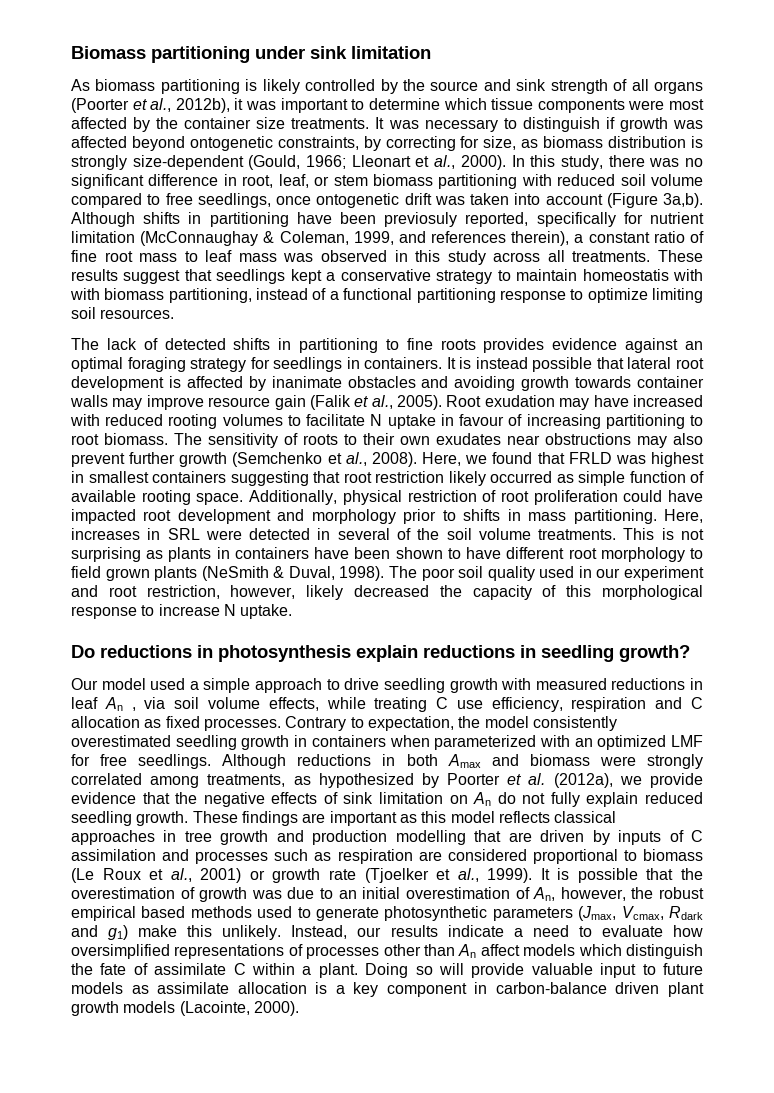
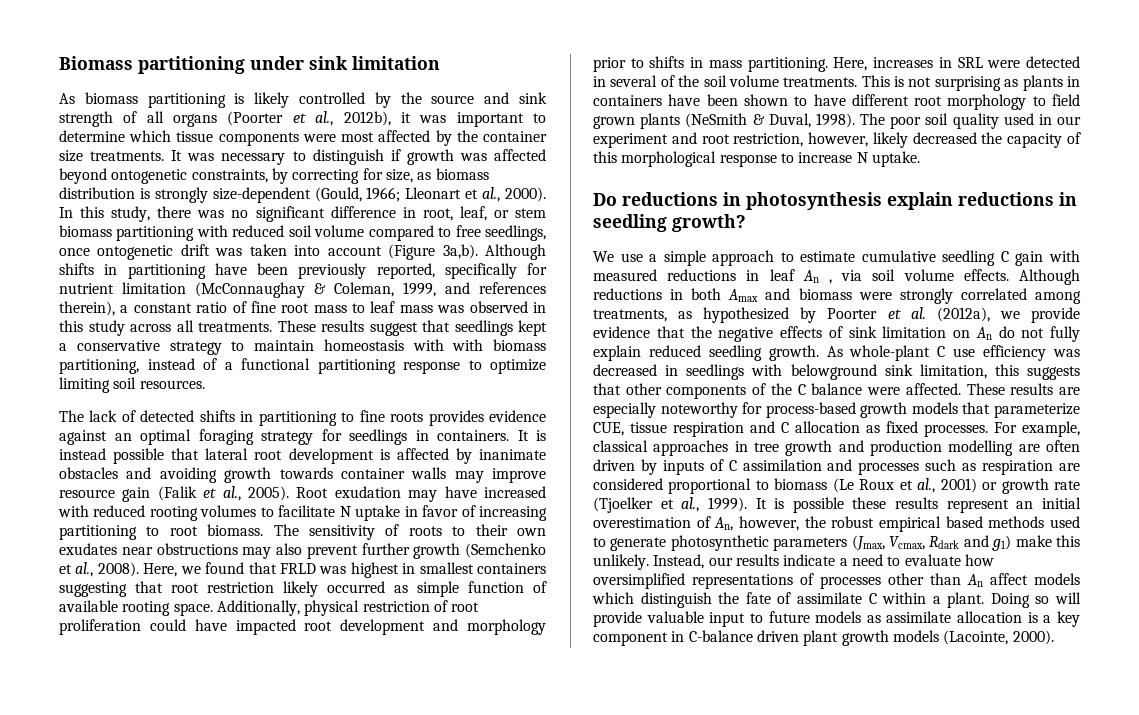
- Although shifts in partitioning have been previosuly reported, specifically for nutrient limitation (McConnaughay & Coleman, 1999, and references therein), a constant ratio of fine root mass to leaf mass was observed in this study across all treatments.
+ Although shifts in partitioning have been previously reported, specifically for nutrient limitation (McConnaughay & Coleman, 1999, and references therein), a constant ratio of fine root mass to leaf mass was observed in this study across all treatments.
- These results suggest that seedlings kept a conservative strategy to maintain homeostatis with with biomass partitioning, instead of a functional partitioning response to optimize limiting soil resources.
+ These results suggest that seedlings kept a conservative strategy to maintain homeostasis with with biomass partitioning, instead of a functional partitioning response to optimize limiting soil resources.
- Root exudation may have increased with reduced rooting volumes to facilitate N uptake in favour of increasing partitioning to root biomass.
+ Root exudation may have increased with reduced rooting volumes to facilitate N uptake in favor of increasing partitioning to root biomass.
- Our model used a simple approach to drive seedling growth with measured reductions in leaf An , via soil volume effects, while treating C use efficiency, respiration and C allocation as fixed processes. Contrary to expectation, the model consistently overestimated seedling growth in containers when parameterized with an optimized LMF for free seedlings.
+ We use a simple approach to estimate cumulative seedling C gain with measured reductions in leaf An , via soil volume effects.
- These findings are important as this model reflects classical approaches in tree growth and production modelling that are driven by inputs of C assimilation and processes such as respiration are considered proportional to biomass (Le Roux et al., 2001) or growth rate (Tjoelker et al., 1999).
+ As whole-plant C use efficiency was decreased in seedlings with belowground sink limitation, this suggests that other components of the C balance were affected. These results are especially noteworthy for process-based growth models that parameterize CUE, tissue respiration and C allocation as fixed processes. For example, classical approaches in tree growth and production modelling are often driven by inputs of C assimilation and processes such as respiration are considered proportional to biomass (Le Roux et al., 2001) or growth rate (Tjoelker et al., 1999).
- It is possible that the overestimation of growth was due to an initial overestimation of An, however, the robust empirical based methods used to generate photosynthetic parameters (Jmax, Vcmax, Rdark and g1) make this unlikely.
+ It is possible these results represent an initial overestimation of An, however, the robust empirical based methods used to generate photosynthetic parameters (Jmax, Vcmax, Rdark and g1) make this unlikely.
- Doing so will provide valuable input to future models as assimilate allocation is a key component in carbon-balance driven plant growth models (Lacointe, 2000).
+ Doing so will provide valuable input to future models as assimilate allocation is a key component in C-balance driven plant growth models (Lacointe, 2000).

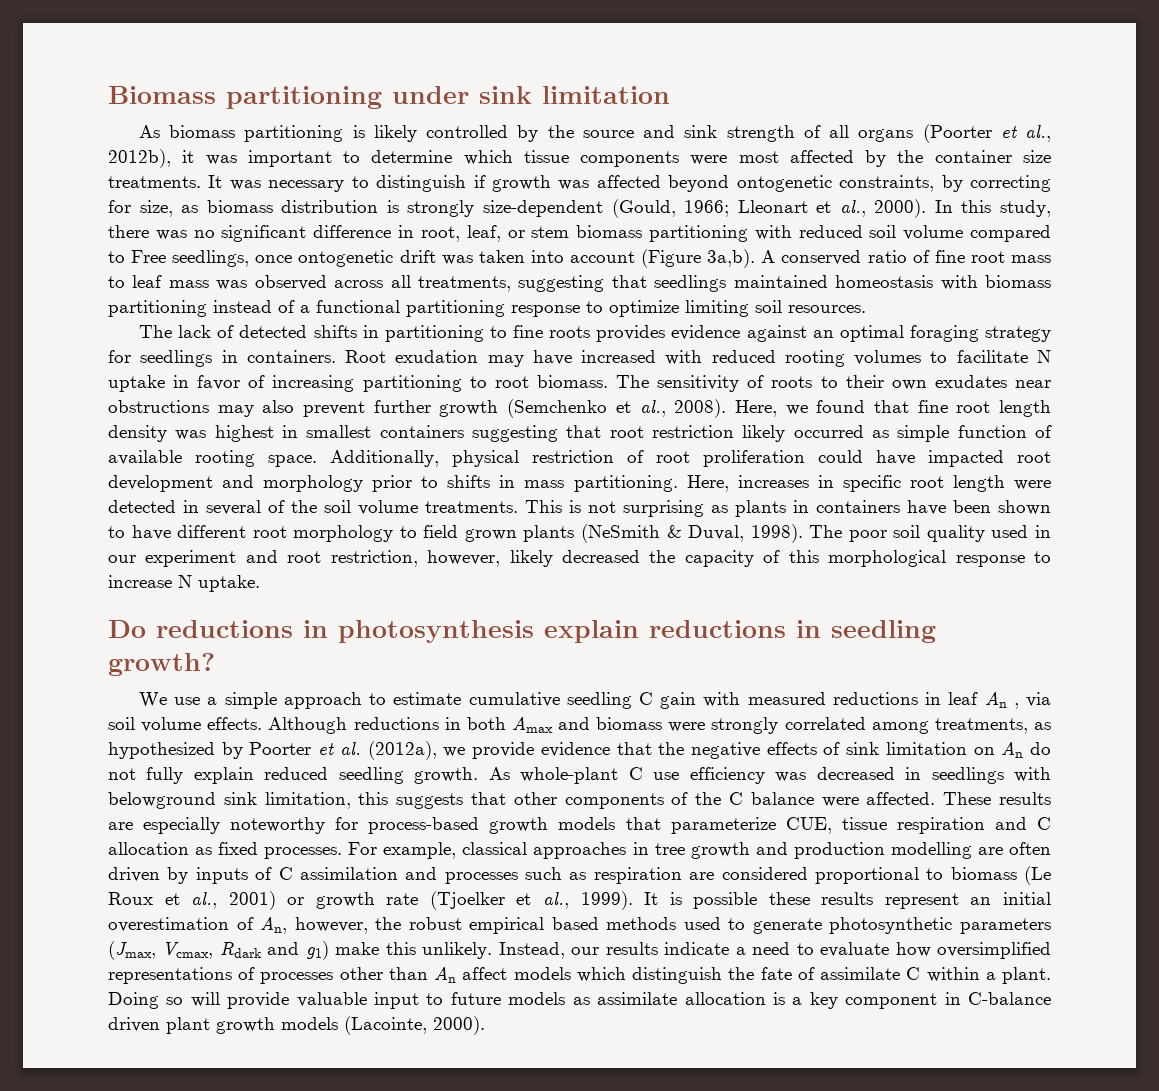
- In this study, there was no significant difference in root, leaf, or stem biomass partitioning with reduced soil volume compared to free seedlings, once ontogenetic drift was taken into account (Figure 3a,b).
+ In this study, there was no significant difference in root, leaf, or stem biomass partitioning with reduced soil volume compared to Free seedlings, once ontogenetic drift was taken into account (Figure 3a,b).
- Although shifts in partitioning have been previously reported, specifically for nutrient limitation (McConnaughay & Coleman, 1999, and references therein), a constant ratio of fine root mass to leaf mass was observed in this study across all treatments. These results suggest that seedlings kept a conservative strategy to maintain homeostasis with with biomass partitioning, instead of a functional partitioning response to optimize limiting soil resources.
+ A conserved ratio of fine root mass to leaf mass was observed across all treatments, suggesting that seedlings maintained homeostasis with biomass partitioning instead of a functional partitioning response to optimize limiting soil resources.
- It is instead possible that lateral root development is affected by inanimate obstacles and avoiding growth towards container walls may improve resource gain (Falik et al., 2005).
- Here, we found that FRLD was highest in smallest containers suggesting that root restriction likely occurred as simple function of available rooting space.
+ Here, we found that fine root length density was highest in smallest containers suggesting that root restriction likely occurred as simple function of available rooting space.
- Here, increases in SRL were detected in several of the soil volume treatments.
+ Here, increases in specific root length were detected in several of the soil volume treatments.

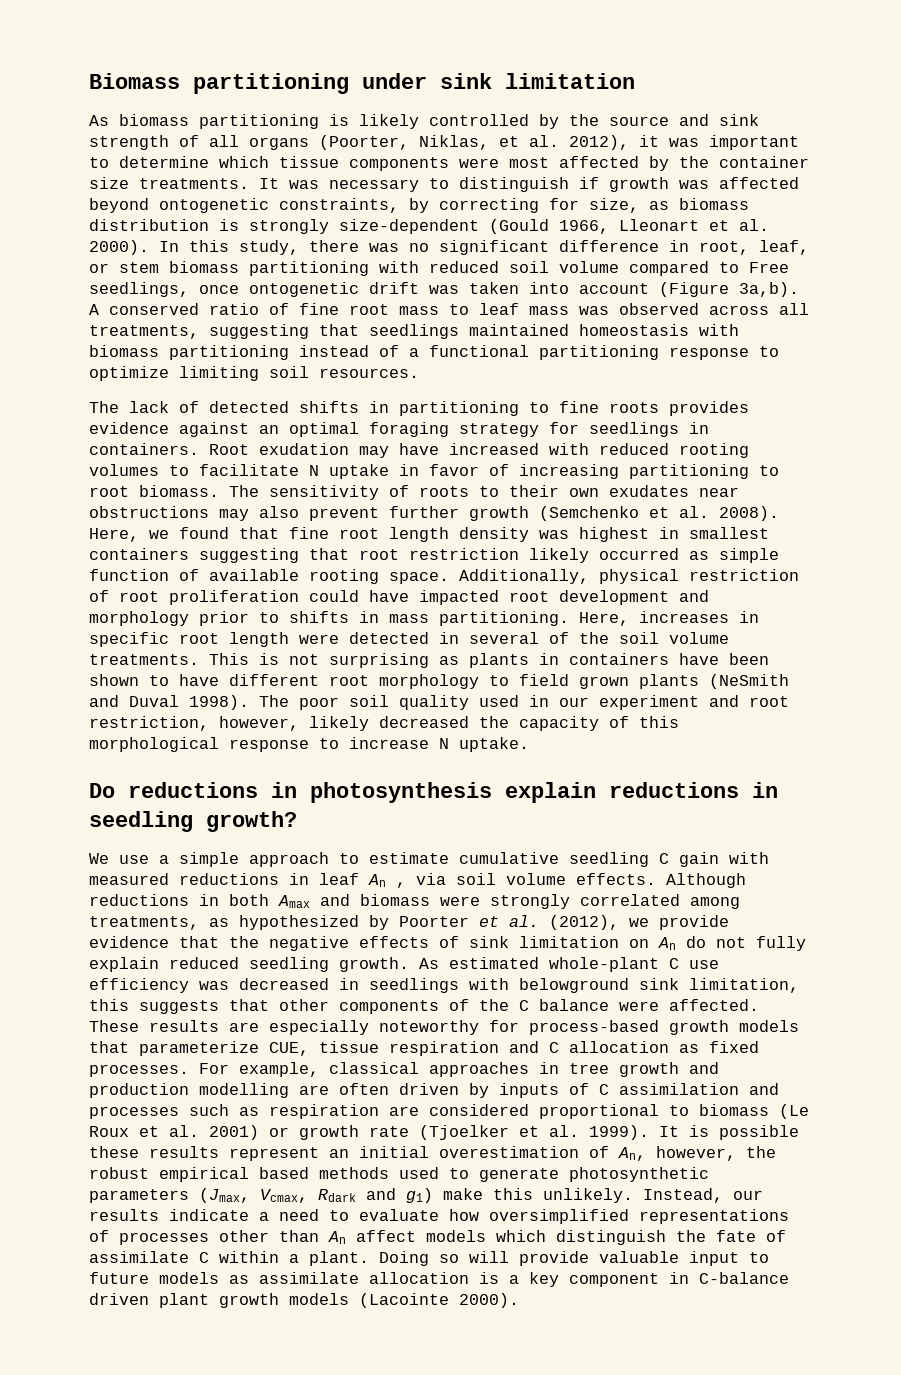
- As biomass partitioning is likely controlled by the source and sink strength of all organs (Poorter et al., 2012b), it was important to determine which tissue components were most affected by the container size treatments.
+ As biomass partitioning is likely controlled by the source and sink strength of all organs (Poorter, Niklas, et al. 2012), it was important to determine which tissue components were most affected by the container size treatments.
- It was necessary to distinguish if growth was affected beyond ontogenetic constraints, by correcting for size, as biomass distribution is strongly size-dependent (Gould, 1966; Lleonart et al., 2000).
+ It was necessary to distinguish if growth was affected beyond ontogenetic constraints, by correcting for size, as biomass distribution is strongly size-dependent (Gould 1966, Lleonart et al. 2000).
- The sensitivity of roots to their own exudates near obstructions may also prevent further growth (Semchenko et al., 2008).
+ The sensitivity of roots to their own exudates near obstructions may also prevent further growth (Semchenko et al. 2008).
- This is not surprising as plants in containers have been shown to have different root morphology to field grown plants (NeSmith & Duval, 1998).
+ This is not surprising as plants in containers have been shown to have different root morphology to field grown plants (NeSmith and Duval 1998).
- Although reductions in both Amax and biomass were strongly correlated among treatments, as hypothesized by Poorter et al. (2012a), we provide evidence that the negative effects of sink limitation on An do not fully explain reduced seedling growth.
+ Although reductions in both Amax and biomass were strongly correlated among treatments, as hypothesized by Poorter et al. (2012), we provide evidence that the negative effects of sink limitation on An do not fully explain reduced seedling growth.
- As whole-plant C use efficiency was decreased in seedlings with belowground sink limitation, this suggests that other components of the C balance were affected.
+ As estimated whole-plant C use efficiency was decreased in seedlings with belowground sink limitation, this suggests that other components of the C balance were affected.
- For example, classical approaches in tree growth and production modelling are often driven by inputs of C assimilation and processes such as respiration are considered proportional to biomass (Le Roux et al., 2001) or growth rate (Tjoelker et al., 1999).
+ For example, classical approaches in tree growth and production modelling are often driven by inputs of C assimilation and processes such as respiration are considered proportional to biomass (Le Roux et al. 2001) or growth rate (Tjoelker et al. 1999).
- Doing so will provide valuable input to future models as assimilate allocation is a key component in C-balance driven plant growth models (Lacointe, 2000).
+ Doing so will provide valuable input to future models as assimilate allocation is a key component in C-balance driven plant growth models (Lacointe 2000).

